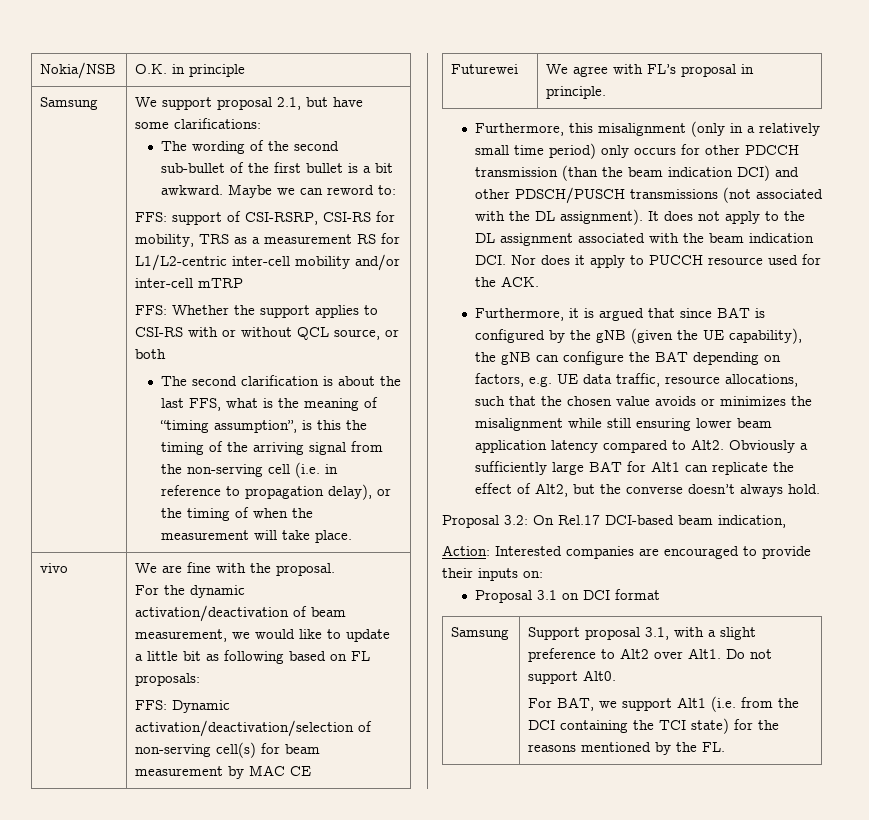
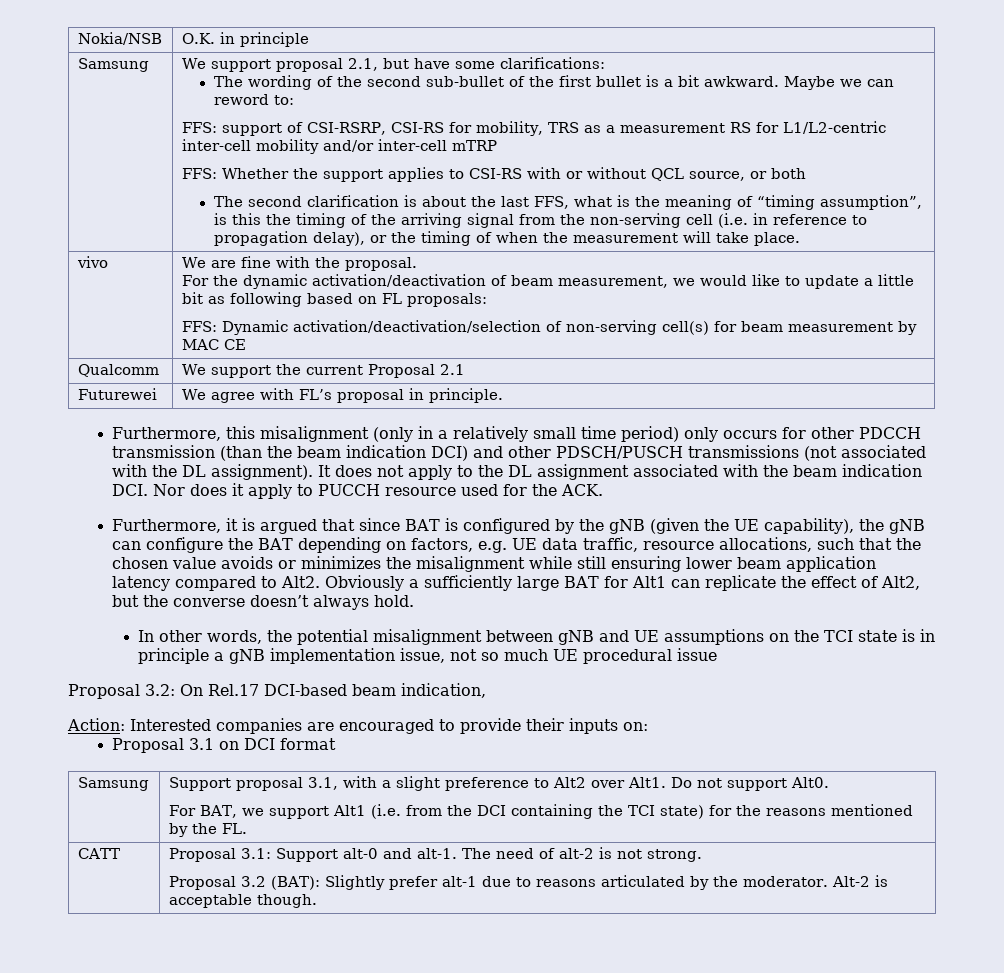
+ Qualcomm | We support the current Proposal 2.1
+ In other words, the potential misalignment between gNB and UE assumptions on the TCI state is in principle a gNB implementation issue, not so much UE procedural issue
+ CATT | Proposal 3.1: Support alt-0 and alt-1. The need of alt-2 is not strong.
+ Proposal 3.2 (BAT): Slightly prefer alt-1 due to reasons articulated by the moderator. Alt-2 is acceptable though.

